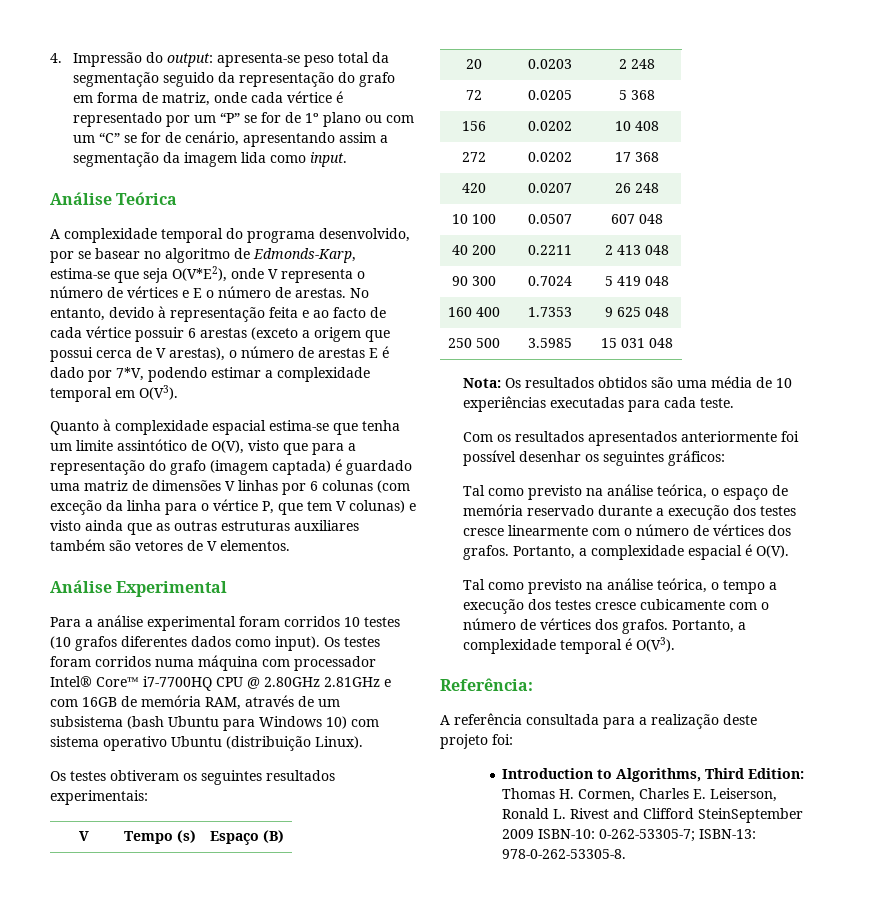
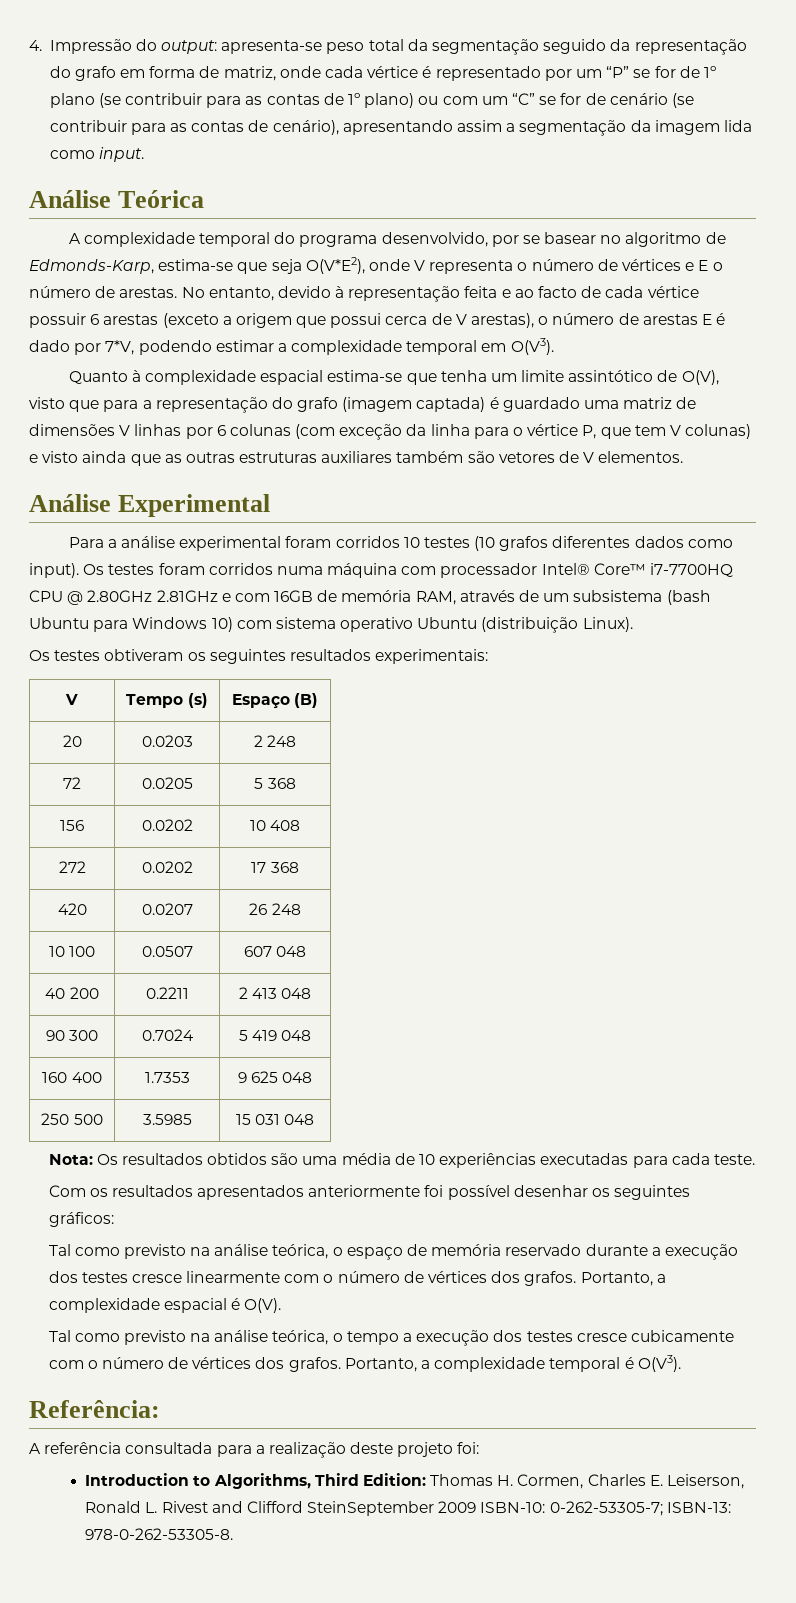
- 4. Impressão do output: apresenta-se peso total da segmentação seguido da representação do grafo em forma de matriz, onde cada vértice é representado por um “P” se for de 1º plano ou com um “C” se for de cenário, apresentando assim a segmentação da imagem lida como input.
+ 4. Impressão do output: apresenta-se peso total da segmentação seguido da representação do grafo em forma de matriz, onde cada vértice é representado por um “P” se for de 1º plano (se contribuir para as contas de 1º plano) ou com um “C” se for de cenário (se contribuir para as contas de cenário), apresentando assim a segmentação da imagem lida como input.

